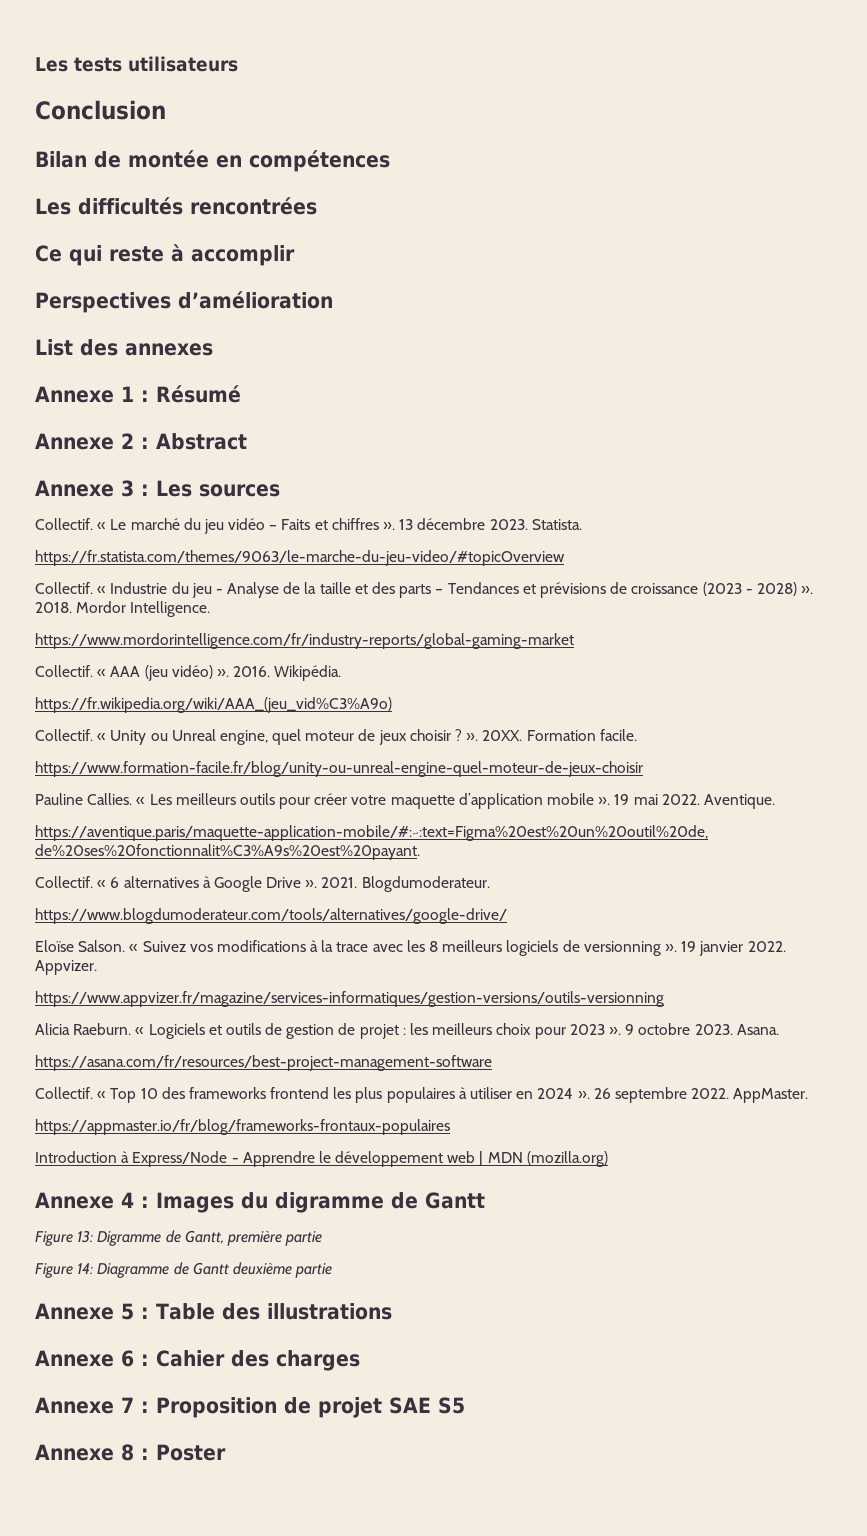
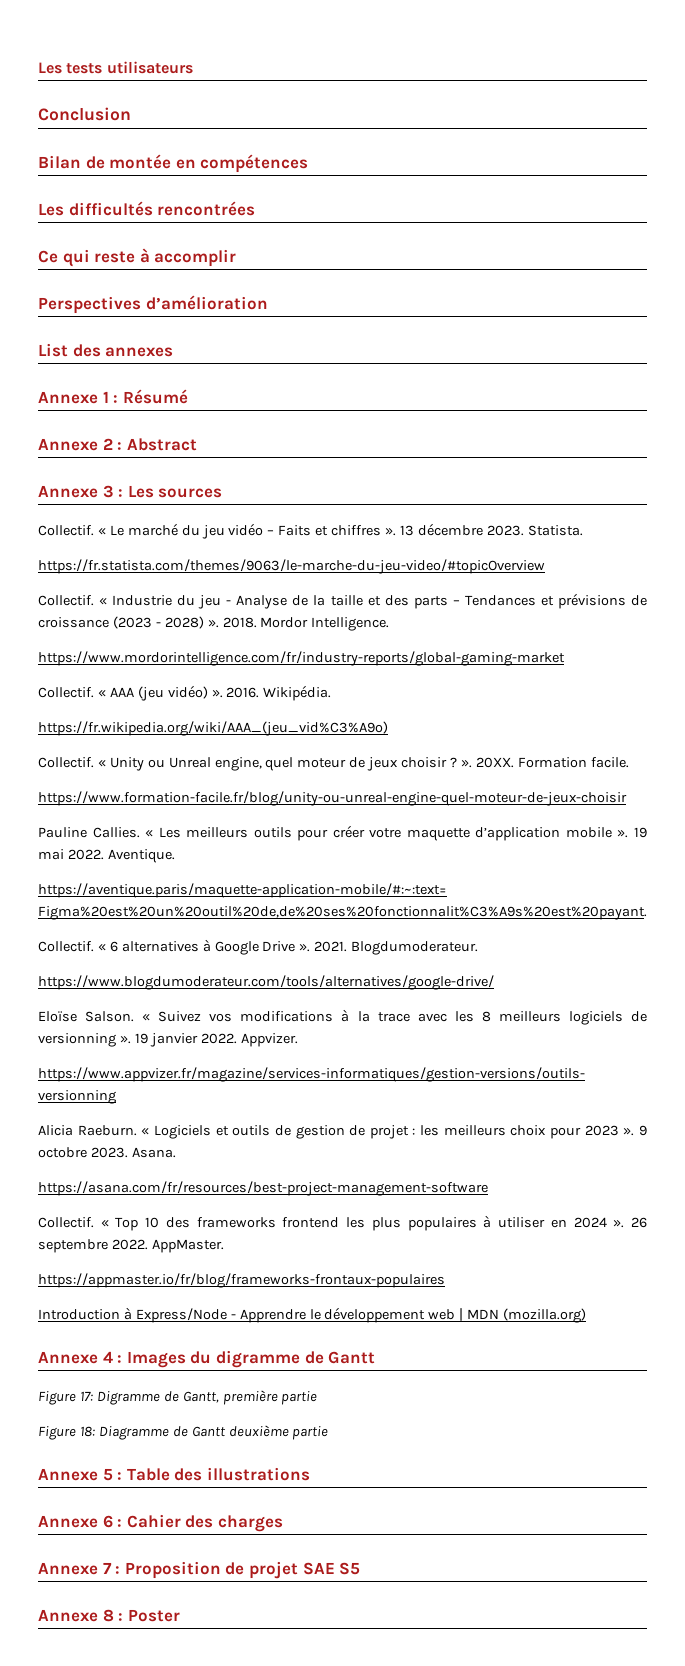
- Figure 13: Digramme de Gantt, première partie
+ Figure 17: Digramme de Gantt, première partie
- Figure 14: Diagramme de Gantt deuxième partie
+ Figure 18: Diagramme de Gantt deuxième partie

